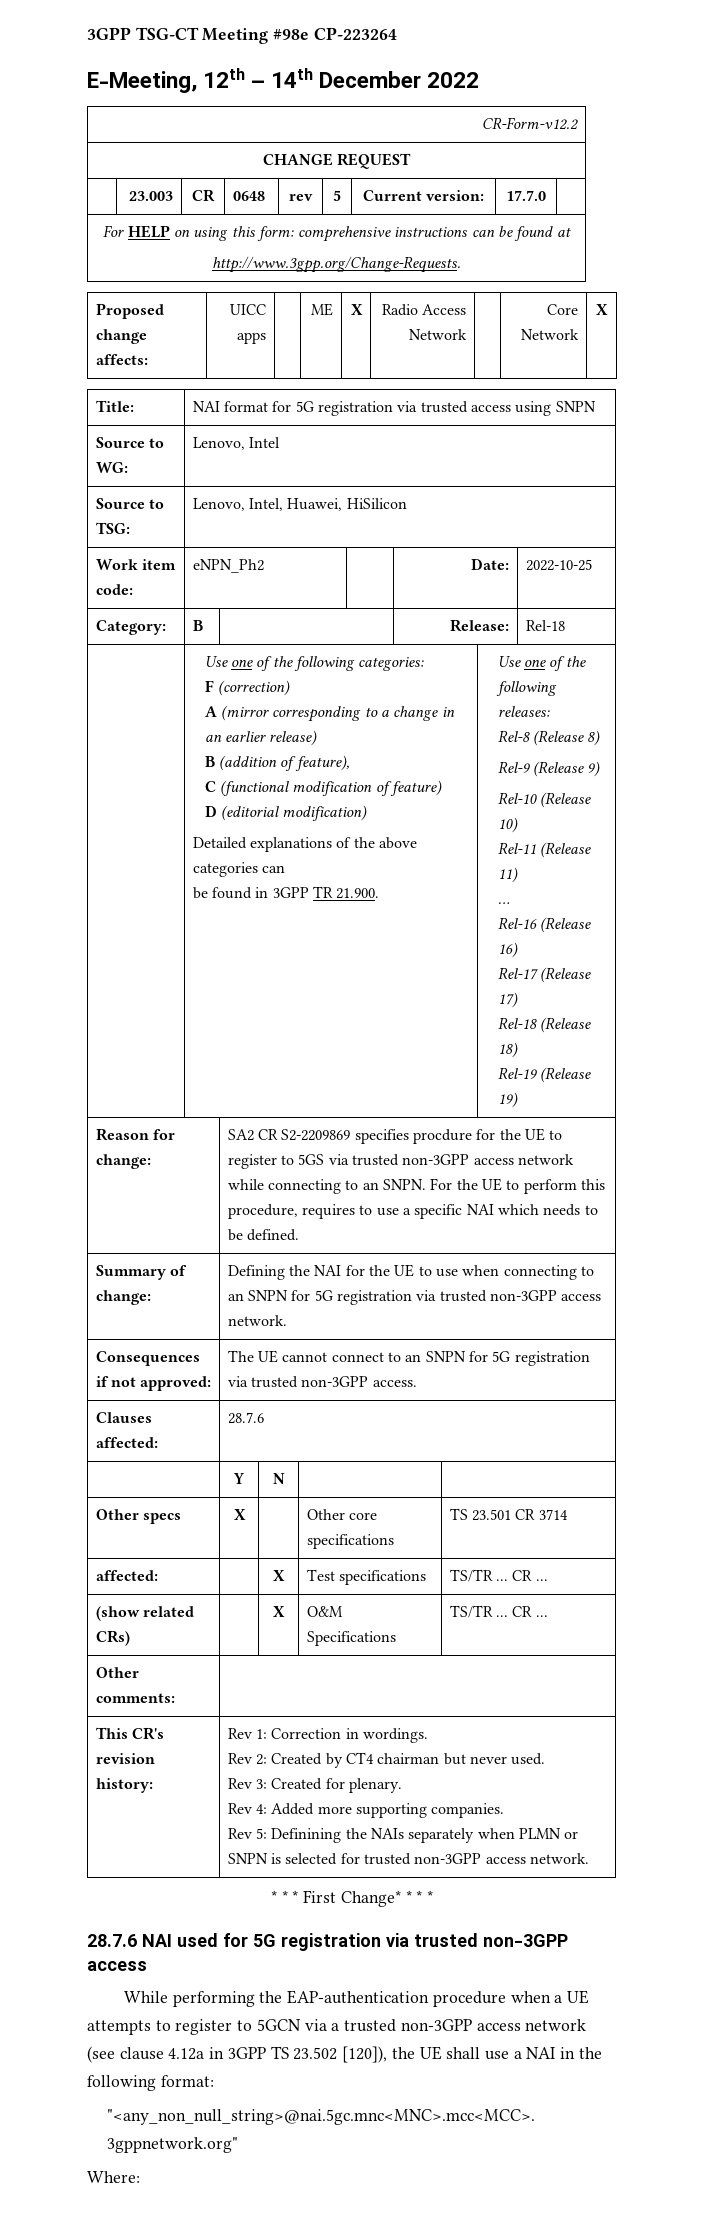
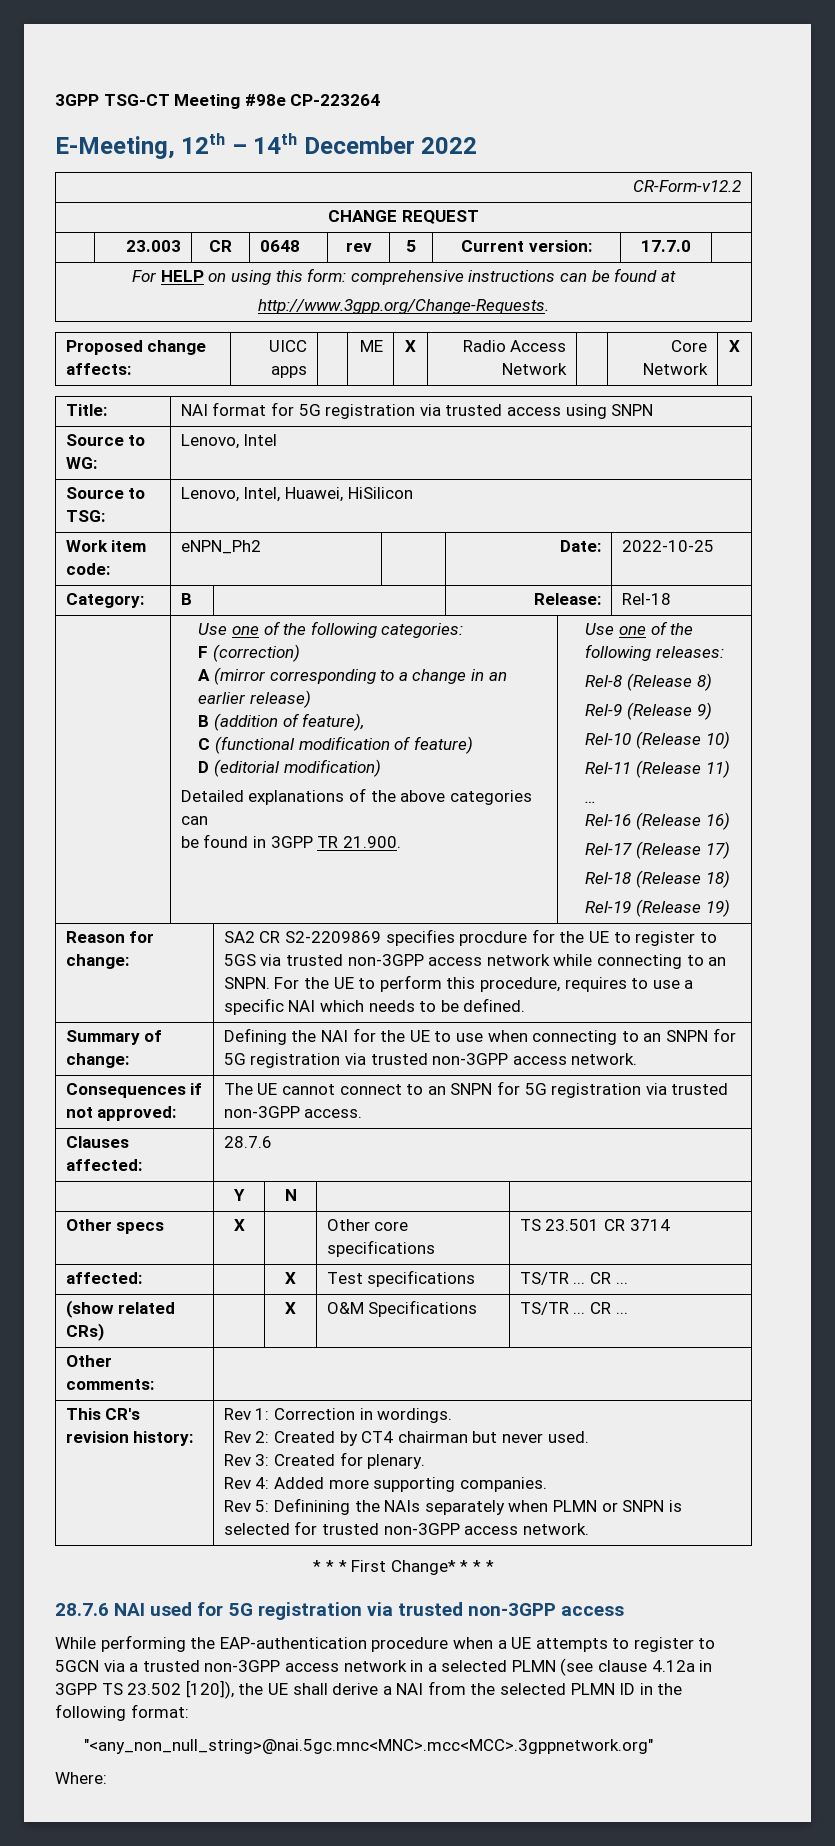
- While performing the EAP-authentication procedure when a UE attempts to register to 5GCN via a trusted non-3GPP access network (see clause 4.12a in 3GPP TS 23.502 [120]), the UE shall use a NAI in the following format:
+ While performing the EAP-authentication procedure when a UE attempts to register to 5GCN via a trusted non-3GPP access network in a selected PLMN (see clause 4.12a in 3GPP TS 23.502 [120]), the UE shall derive a NAI from the selected PLMN ID in the following format:

